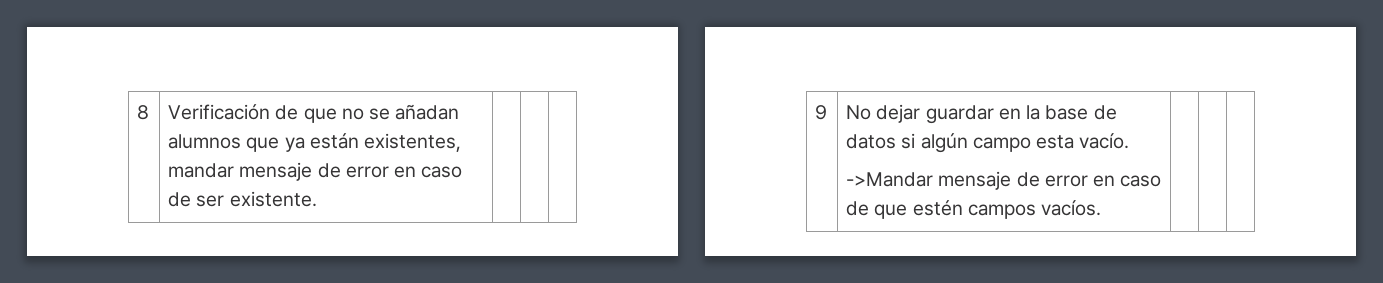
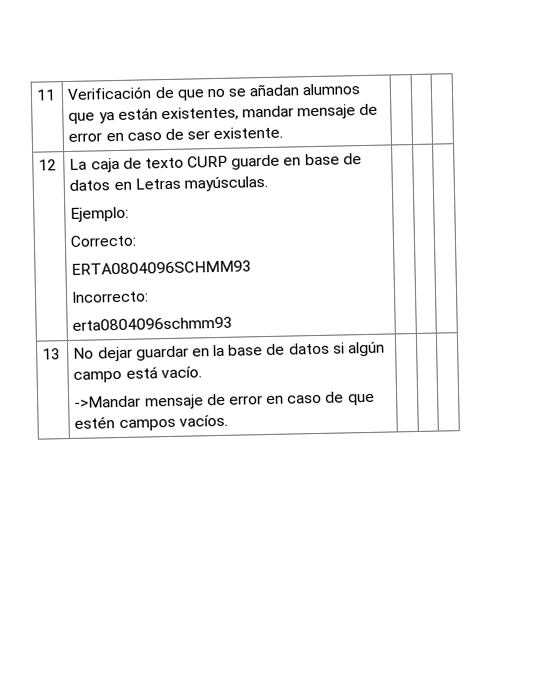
- 8 | Verificación de que no se añadan alumnos que ya están existentes, mandar mensaje de error en caso de ser existente. | | |
+ 11 | Verificación de que no se añadan alumnos que ya están existentes, mandar mensaje de error en caso de ser existente. | | |
- 9 | No dejar guardar en la base de datos si algún campo esta vacío.
+ 12 | La caja de texto CURP guarde en base de datos en Letras mayúsculas.
+ Ejemplo:
+ Correcto:
+ ERTA0804096SCHMM93
+ Incorrecto:
+ erta0804096schmm93 | | |
+ 13 | No dejar guardar en la base de datos si algún campo está vacío.

